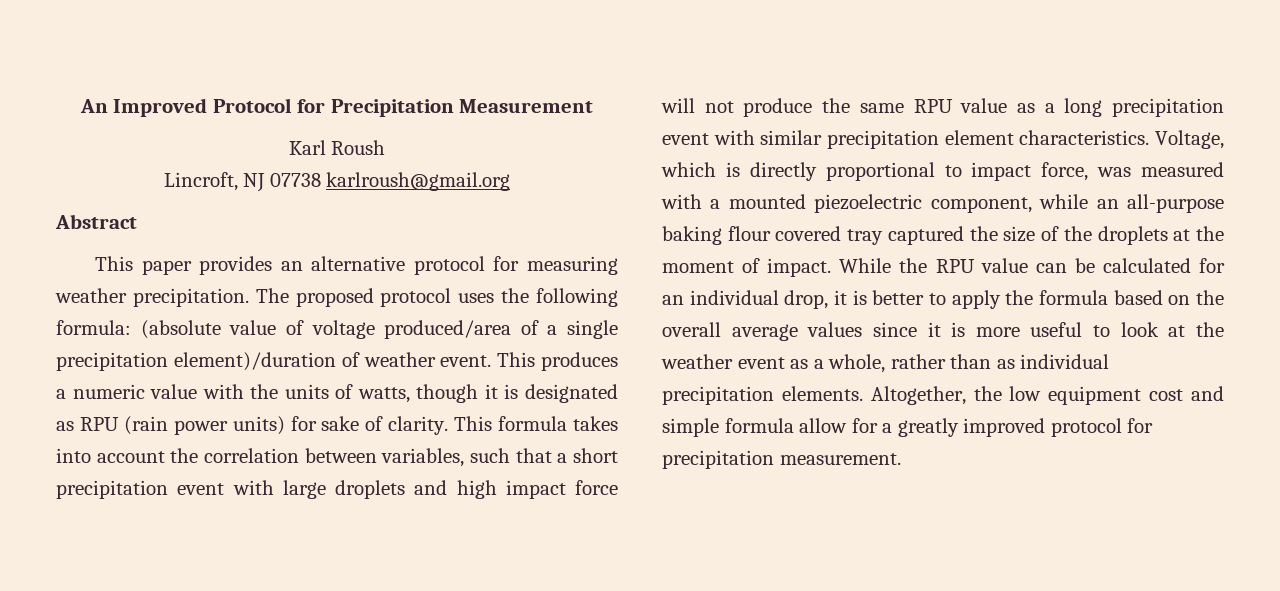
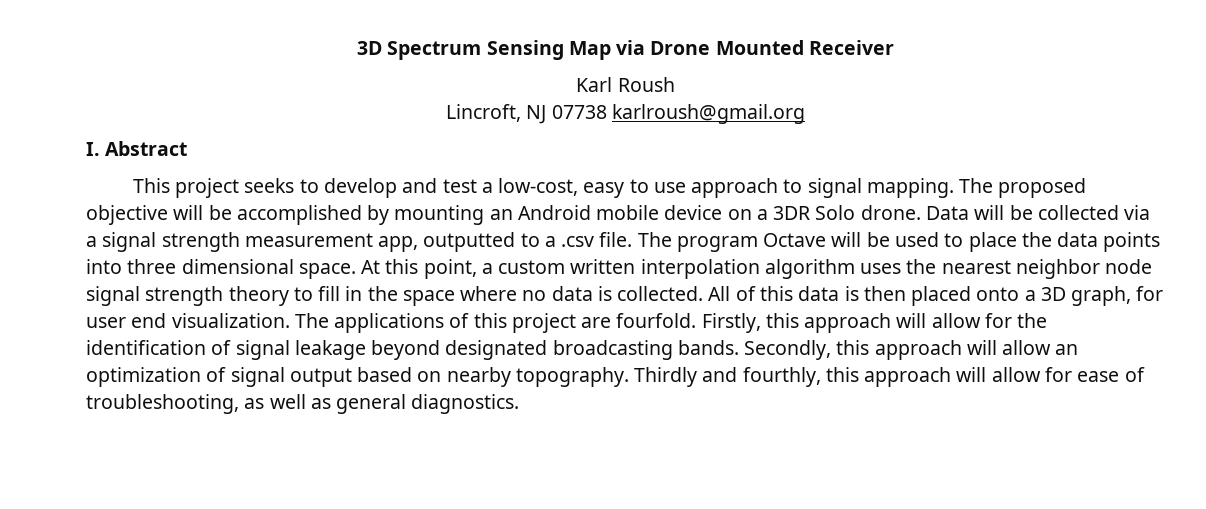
- An Improved Protocol for Precipitation Measurement
+ 3D Spectrum Sensing Map via Drone Mounted Receiver
- Abstract
+ I. Abstract
- This paper provides an alternative protocol for measuring weather precipitation. The proposed protocol uses the following formula: (absolute value of voltage produced/area of a single precipitation element)/duration of weather event. This produces a numeric value with the units of watts, though it is designated as RPU (rain power units) for sake of clarity. This formula takes into account the correlation between variables, such that a short precipitation event with large droplets and high impact force will not produce the same RPU value as a long precipitation event with similar precipitation element characteristics. Voltage, which is directly proportional to impact force, was measured with a mounted piezoelectric component, while an all-purpose baking flour covered tray captured the size of the droplets at the moment of impact. While the RPU value can be calculated for an individual drop, it is better to apply the formula based on the overall average values since it is more useful to look at the weather event as a whole, rather than as individual precipitation elements. Altogether, the low equipment cost and simple formula allow for a greatly improved protocol for precipitation measurement.
+ This project seeks to develop and test a low-cost, easy to use approach to signal mapping. The proposed objective will be accomplished by mounting an Android mobile device on a 3DR Solo drone. Data will be collected via a signal strength measurement app, outputted to a .csv file. The program Octave will be used to place the data points into three dimensional space. At this point, a custom written interpolation algorithm uses the nearest neighbor node signal strength theory to fill in the space where no data is collected. All of this data is then placed onto a 3D graph, for user end visualization. The applications of this project are fourfold. Firstly, this approach will allow for the identification of signal leakage beyond designated broadcasting bands. Secondly, this approach will allow an optimization of signal output based on nearby topography. Thirdly and fourthly, this approach will allow for ease of troubleshooting, as well as general diagnostics.

